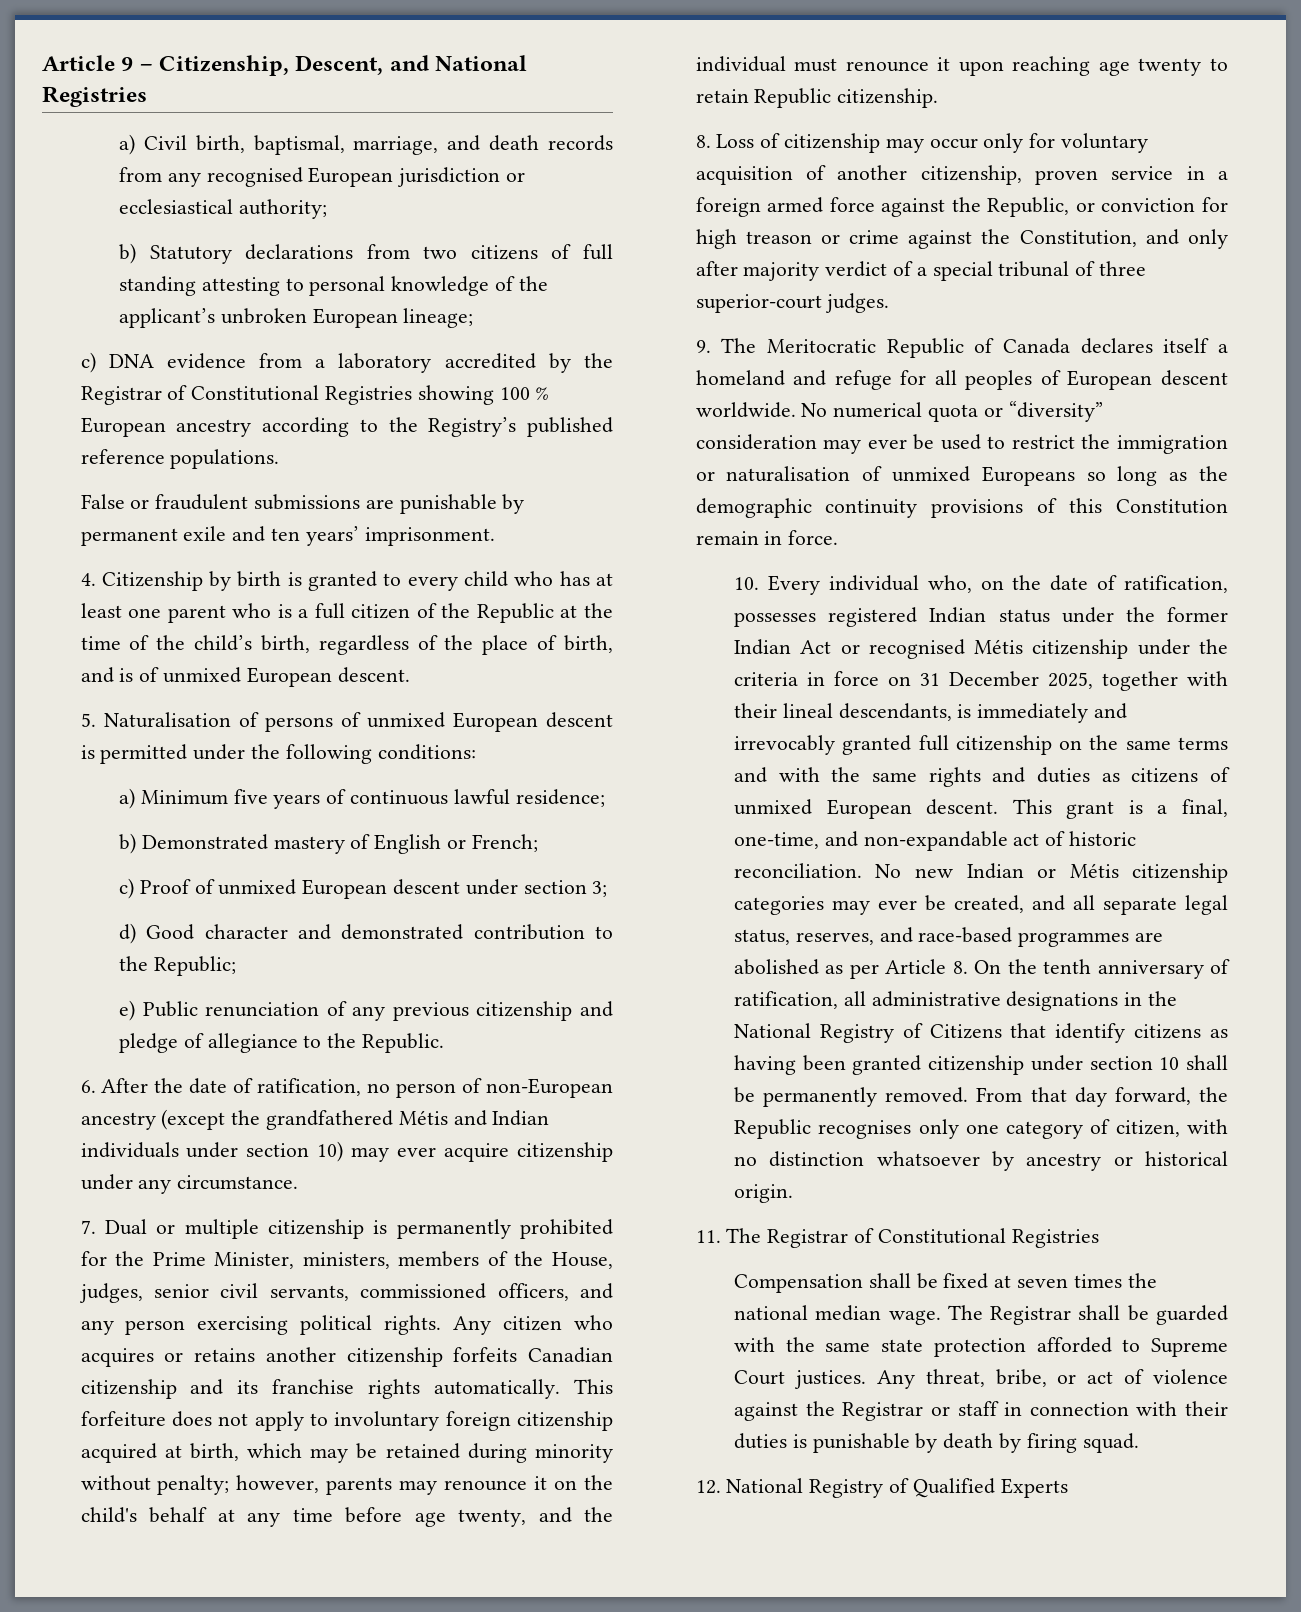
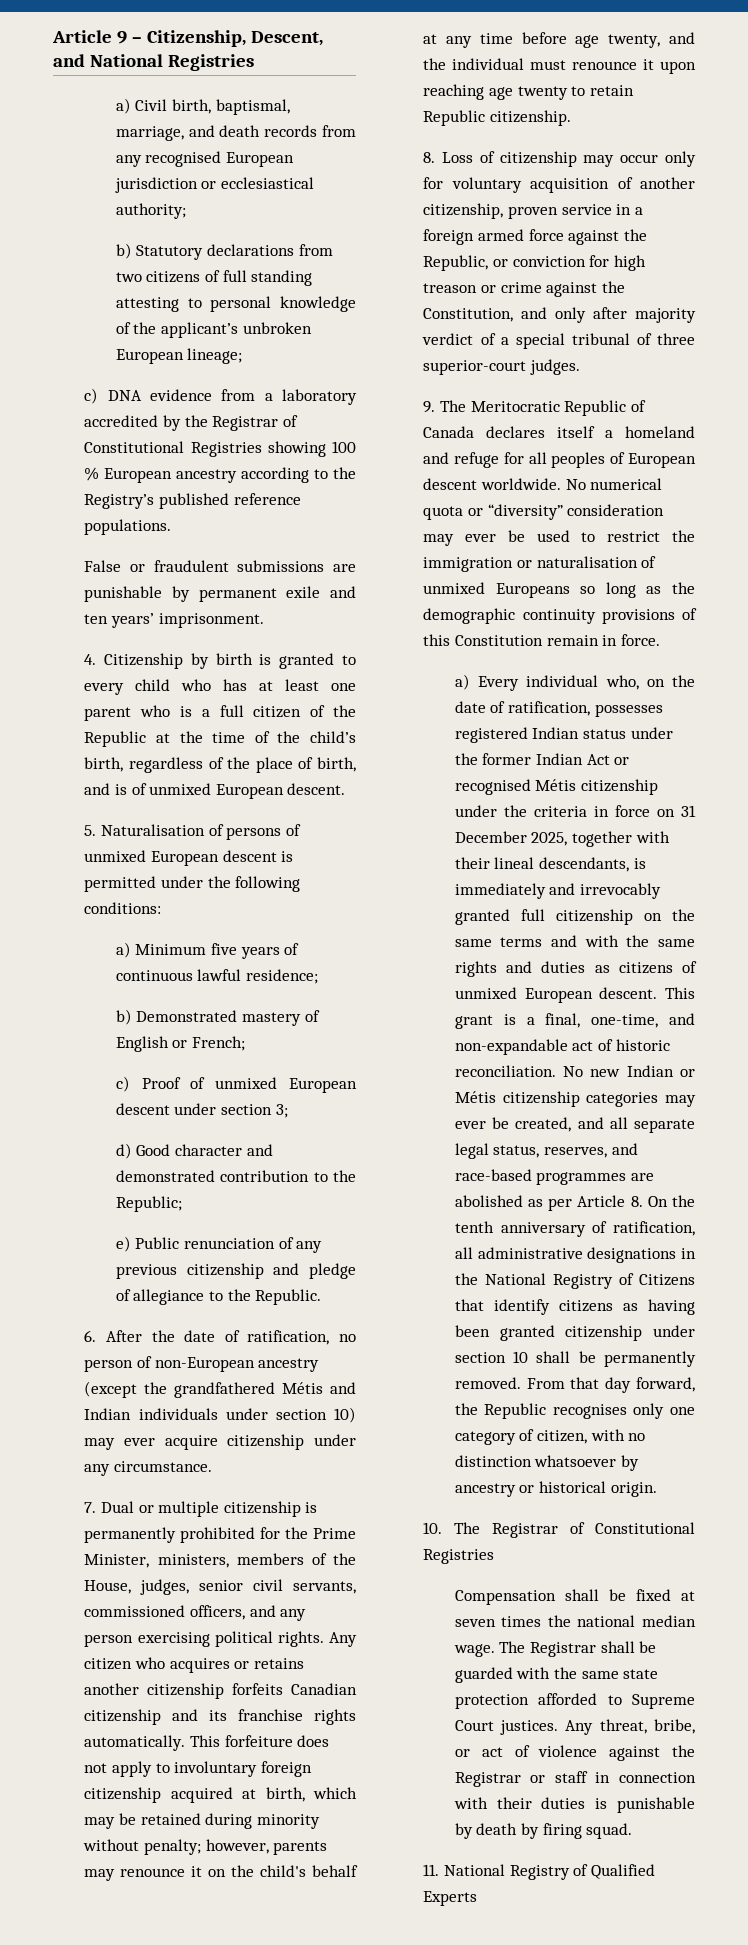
- 10. Every individual who, on the date of ratification, possesses registered Indian status under the former Indian Act or recognised Métis citizenship under the criteria in force on 31 December 2025, together with their lineal descendants, is immediately and irrevocably granted full citizenship on the same terms and with the same rights and duties as citizens of unmixed European descent.
+ a) Every individual who, on the date of ratification, possesses registered Indian status under the former Indian Act or recognised Métis citizenship under the criteria in force on 31 December 2025, together with their lineal descendants, is immediately and irrevocably granted full citizenship on the same terms and with the same rights and duties as citizens of unmixed European descent.
- 11. The Registrar of Constitutional Registries
+ 10. The Registrar of Constitutional Registries
- 12. National Registry of Qualified Experts
+ 11. National Registry of Qualified Experts

